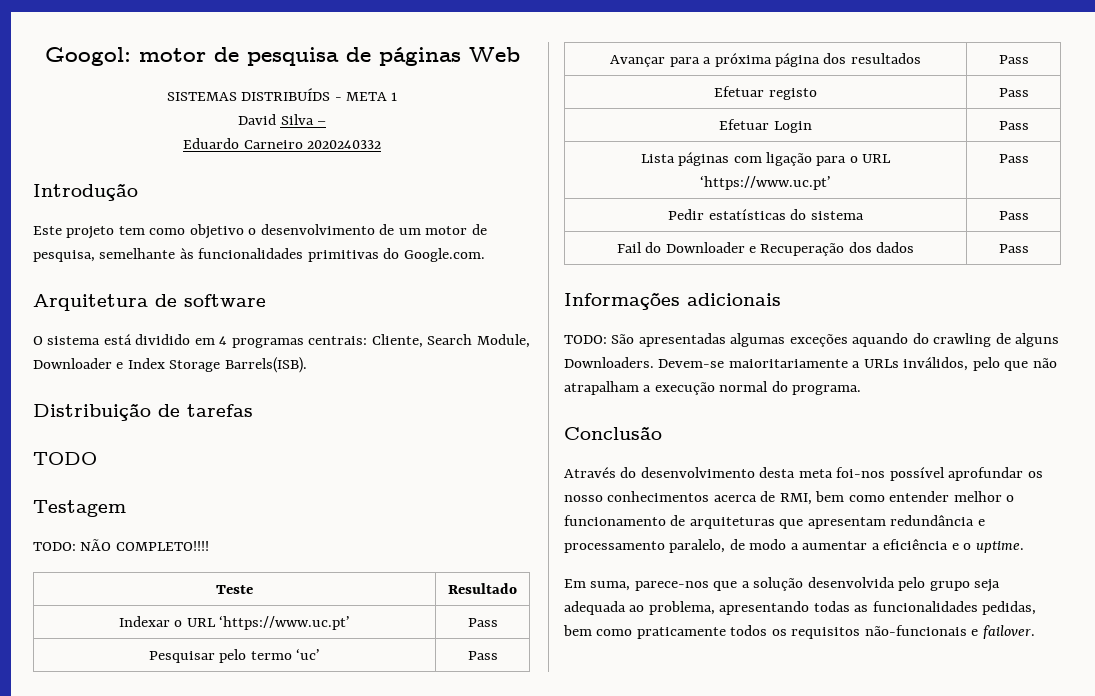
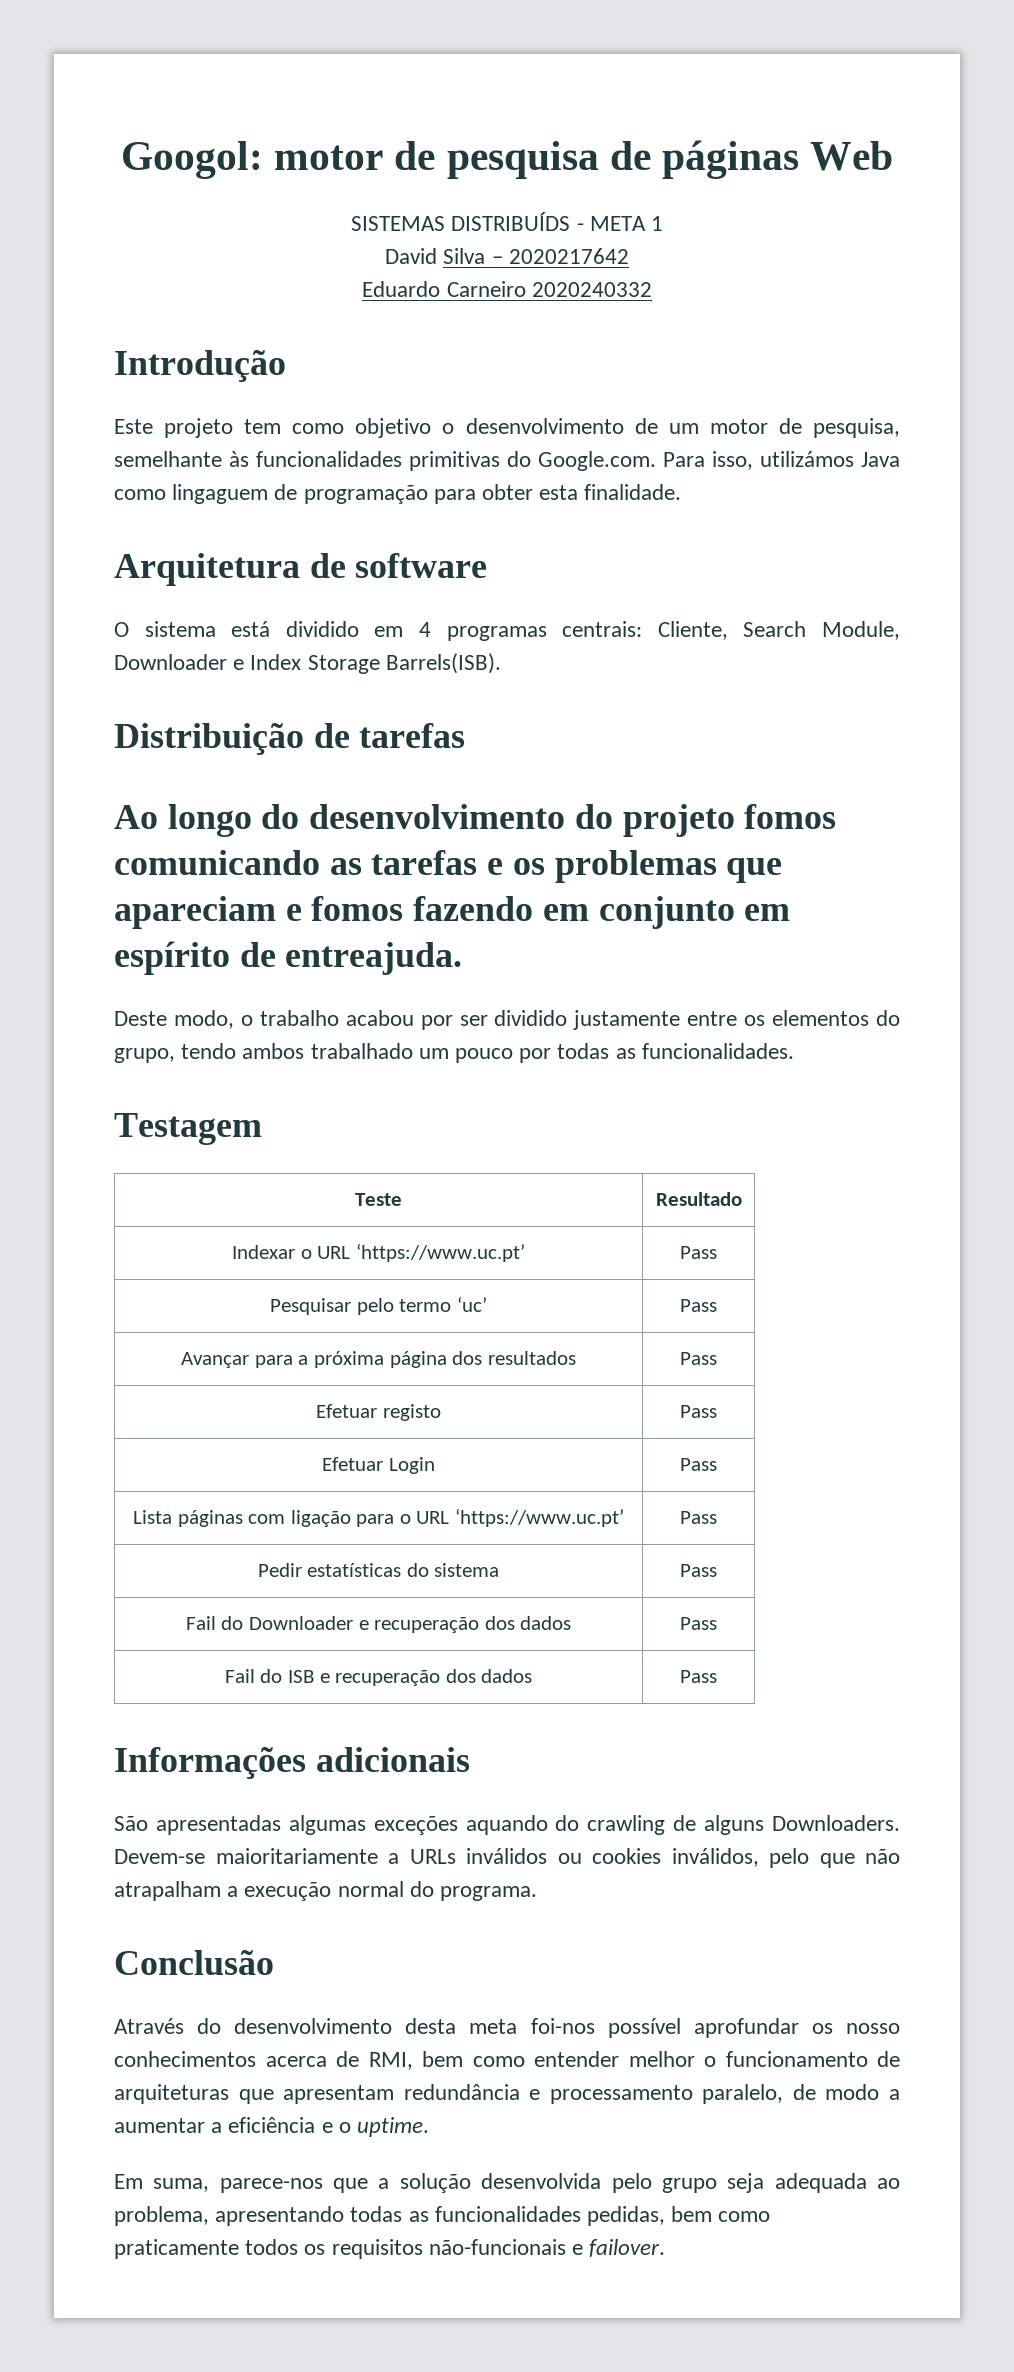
- David Silva –
+ David Silva – 2020217642
- Este projeto tem como objetivo o desenvolvimento de um motor de pesquisa, semelhante às funcionalidades primitivas do Google.com.
+ Este projeto tem como objetivo o desenvolvimento de um motor de pesquisa, semelhante às funcionalidades primitivas do Google.com. Para isso, utilizámos Java como lingaguem de programação para obter esta finalidade.
- TODO
+ Ao longo do desenvolvimento do projeto fomos comunicando as tarefas e os problemas que apareciam e fomos fazendo em conjunto em espírito de entreajuda.
+ Deste modo, o trabalho acabou por ser dividido justamente entre os elementos do grupo, tendo ambos trabalhado um pouco por todas as funcionalidades.
  Testagem
- TODO: NÃO COMPLETO!!!!
- Fail do Downloader e Recuperação dos dados | Pass
+ Fail do Downloader e recuperação dos dados | Pass
+ Fail do ISB e recuperação dos dados | Pass
- TODO: São apresentadas algumas exceções aquando do crawling de alguns Downloaders.
+ São apresentadas algumas exceções aquando do crawling de alguns Downloaders.
- Devem-se maioritariamente a URLs inválidos, pelo que não atrapalham a execução normal do programa.
+ Devem-se maioritariamente a URLs inválidos ou cookies inválidos, pelo que não atrapalham a execução normal do programa.

